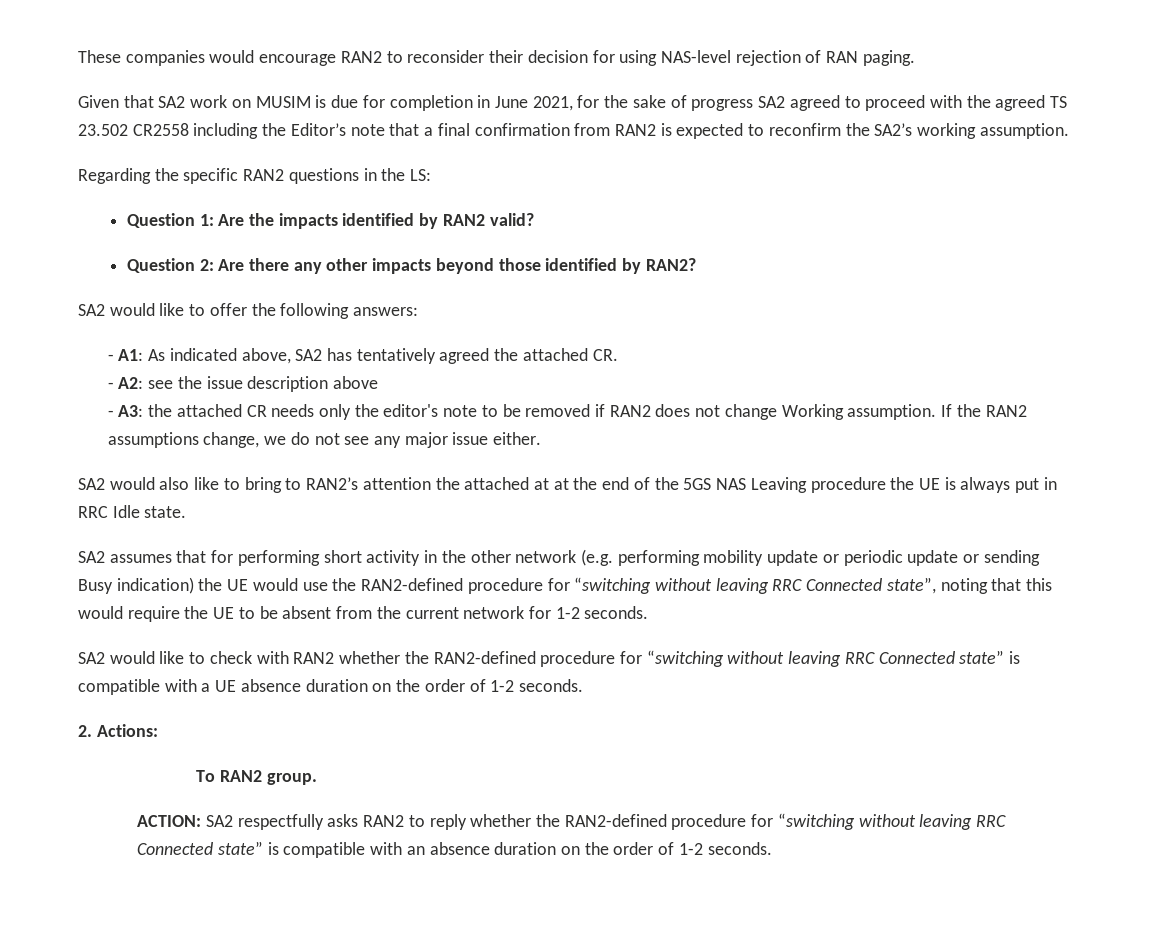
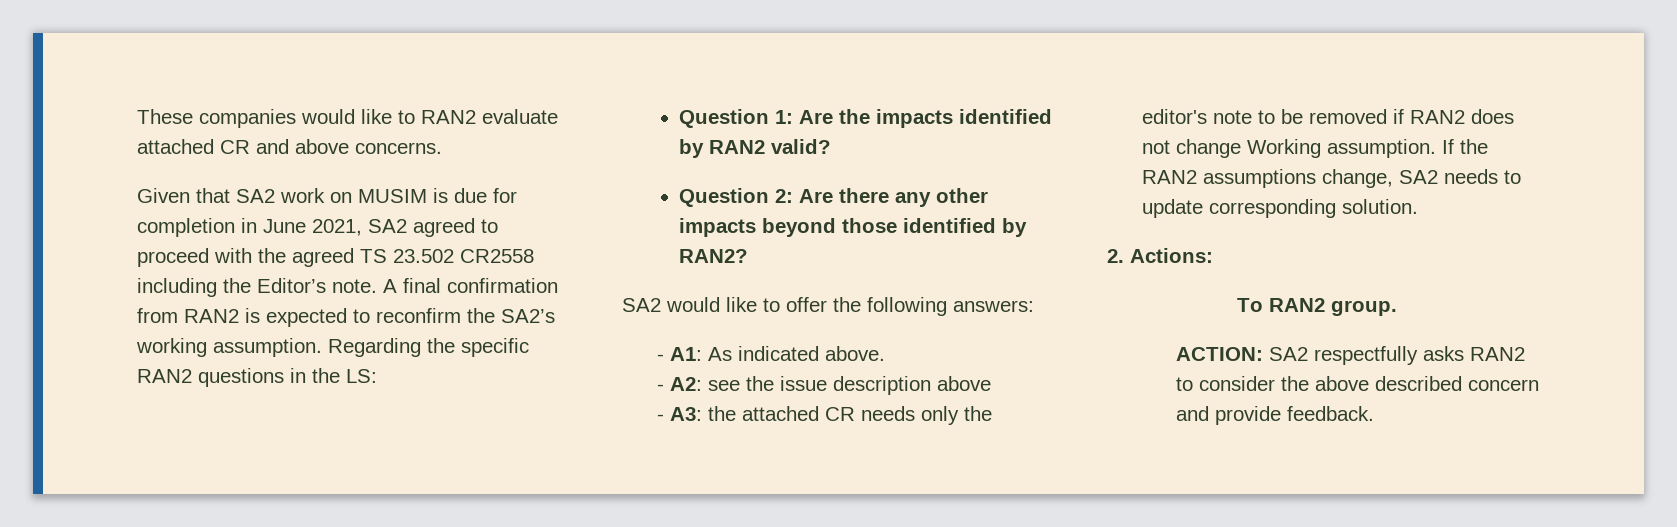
- These companies would encourage RAN2 to reconsider their decision for using NAS-level rejection of RAN paging.
+ These companies would like to RAN2 evaluate attached CR and above concerns.
- Given that SA2 work on MUSIM is due for completion in June 2021, for the sake of progress SA2 agreed to proceed with the agreed TS 23.502 CR2558 including the Editor’s note that a final confirmation from RAN2 is expected to reconfirm the SA2’s working assumption.
- Regarding the specific RAN2 questions in the LS:
+ Given that SA2 work on MUSIM is due for completion in June 2021, SA2 agreed to proceed with the agreed TS 23.502 CR2558 including the Editor’s note. A final confirmation from RAN2 is expected to reconfirm the SA2’s working assumption. Regarding the specific RAN2 questions in the LS:
- - A1: As indicated above, SA2 has tentatively agreed the attached CR.
+ - A1: As indicated above.
- If the RAN2 assumptions change, we do not see any major issue either.
- SA2 would also like to bring to RAN2’s attention the attached at at the end of the 5GS NAS Leaving procedure the UE is always put in RRC Idle state.
- SA2 assumes that for performing short activity in the other network (e.g. performing mobility update or periodic update or sending Busy indication) the UE would use the RAN2-defined procedure for “switching without leaving RRC Connected state”, noting that this would require the UE to be absent from the current network for 1-2 seconds.
- SA2 would like to check with RAN2 whether the RAN2-defined procedure for “switching without leaving RRC Connected state” is compatible with a UE absence duration on the order of 1-2 seconds.
+ If the RAN2 assumptions change, SA2 needs to update corresponding solution.
- ACTION: SA2 respectfully asks RAN2 to reply whether the RAN2-defined procedure for “switching without leaving RRC Connected state” is compatible with an absence duration on the order of 1-2 seconds.
+ ACTION: SA2 respectfully asks RAN2 to consider the above described concern and provide feedback.

